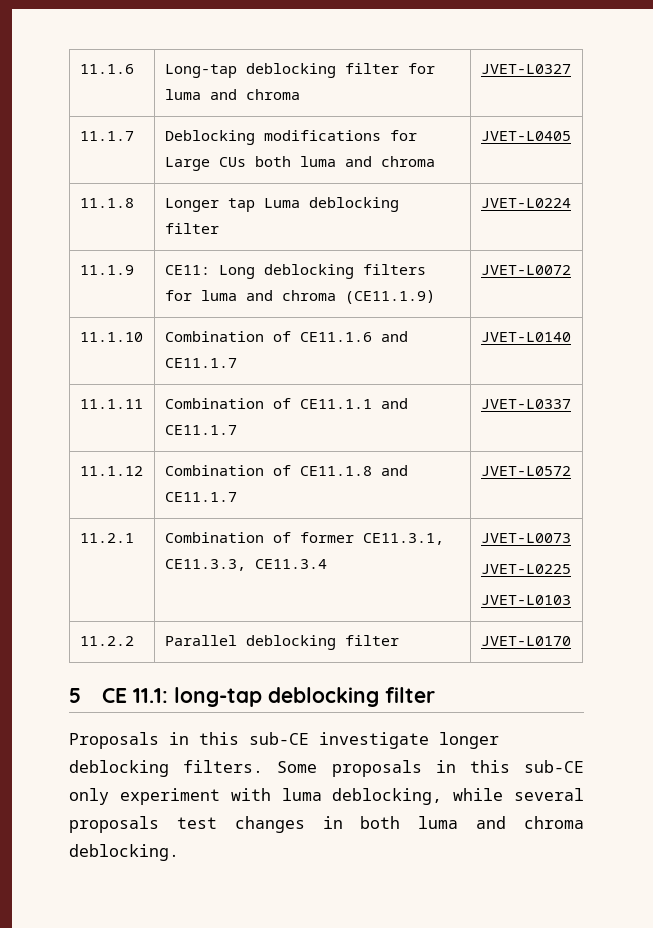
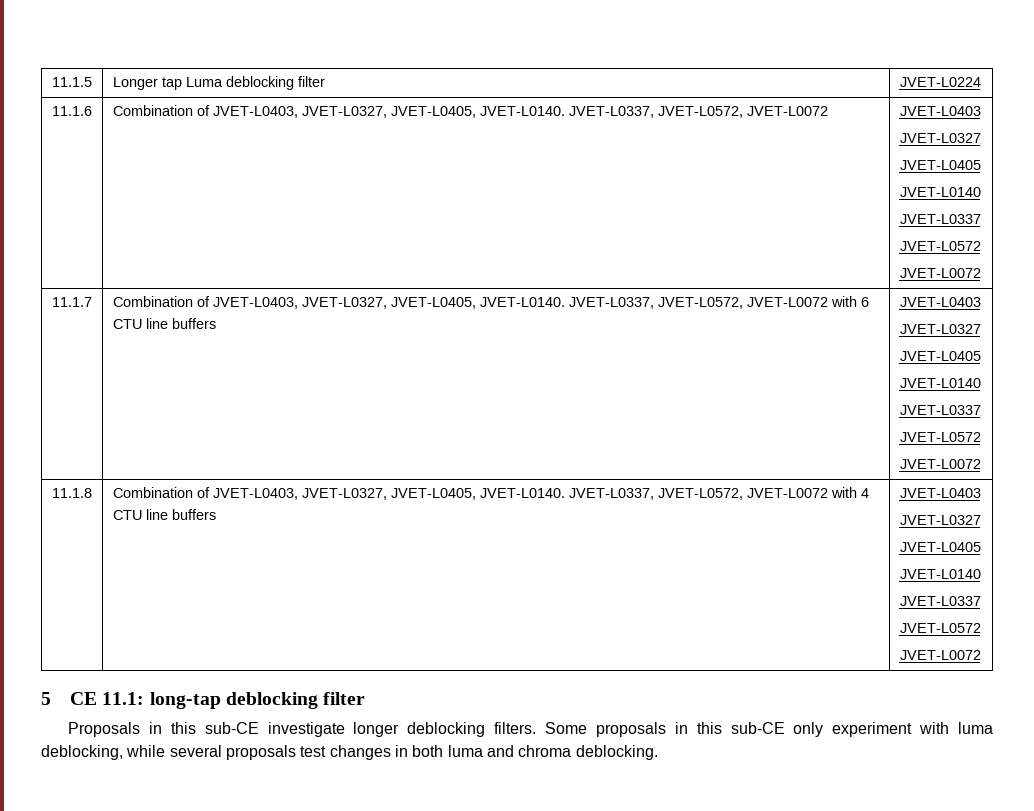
- 11.1.6 | Long-tap deblocking filter for luma and chroma | JVET-L0327
- 11.1.7 | Deblocking modifications for Large CUs both luma and chroma | JVET-L0405
- 11.1.8 | Longer tap Luma deblocking filter | JVET-L0224
+ 11.1.5 | Longer tap Luma deblocking filter | JVET-L0224
- 11.1.9 | CE11: Long deblocking filters for luma and chroma (CE11.1.9) | JVET-L0072
- 11.1.10 | Combination of CE11.1.6 and CE11.1.7 | JVET-L0140
- 11.1.11 | Combination of CE11.1.1 and CE11.1.7 | JVET-L0337
- 11.1.12 | Combination of CE11.1.8 and CE11.1.7 | JVET-L0572
- 11.2.1 | Combination of former CE11.3.1, CE11.3.3, CE11.3.4 | JVET-L0073
- JVET-L0225
- JVET-L0103
- 11.2.2 | Parallel deblocking filter | JVET-L0170
+ 11.1.6 | Combination of JVET-L0403, JVET-L0327, JVET-L0405, JVET-L0140. JVET-L0337, JVET-L0572, JVET-L0072 | JVET-L0403
+ JVET-L0327
+ JVET-L0405
+ JVET-L0140
+ JVET-L0337
+ JVET-L0572
+ JVET-L0072
+ 11.1.7 | Combination of JVET-L0403, JVET-L0327, JVET-L0405, JVET-L0140. JVET-L0337, JVET-L0572, JVET-L0072 with 6 CTU line buffers | JVET-L0403
+ JVET-L0327
+ JVET-L0405
+ JVET-L0140
+ JVET-L0337
+ JVET-L0572
+ JVET-L0072
+ 11.1.8 | Combination of JVET-L0403, JVET-L0327, JVET-L0405, JVET-L0140. JVET-L0337, JVET-L0572, JVET-L0072 with 4 CTU line buffers | JVET-L0403
+ JVET-L0327
+ JVET-L0405
+ JVET-L0140
+ JVET-L0337
+ JVET-L0572
+ JVET-L0072

